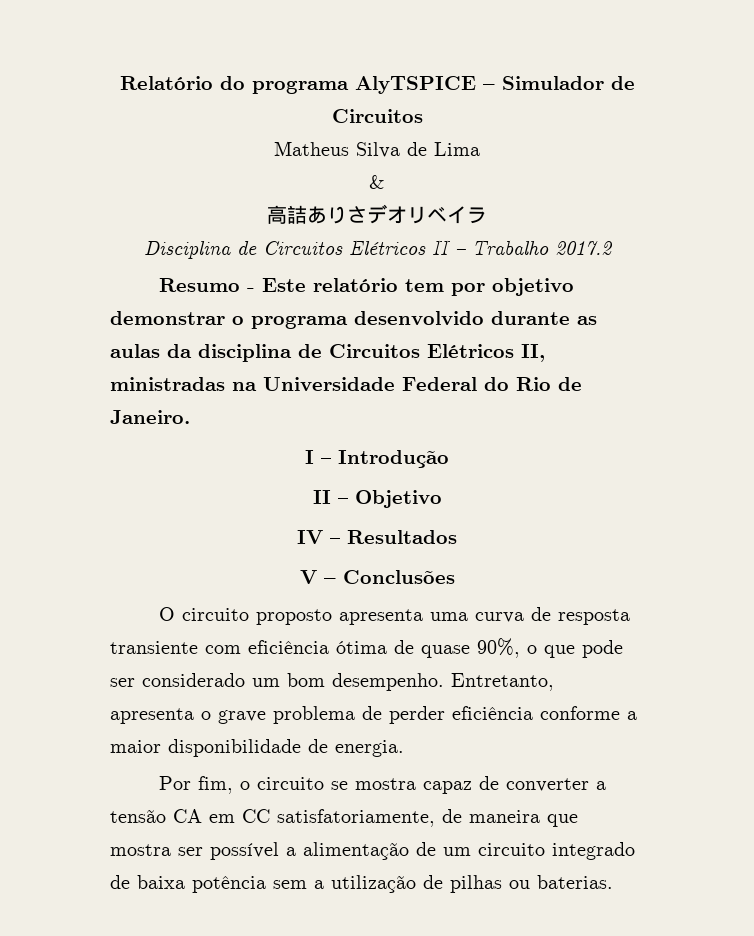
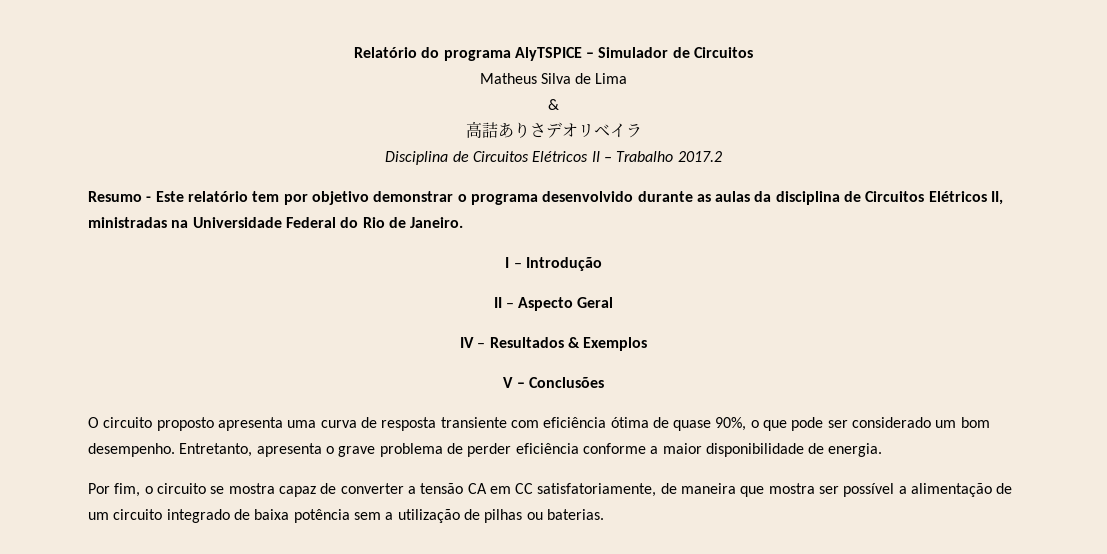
- II – Objetivo
+ II – Aspecto Geral
- IV – Resultados
+ IV – Resultados & Exemplos

